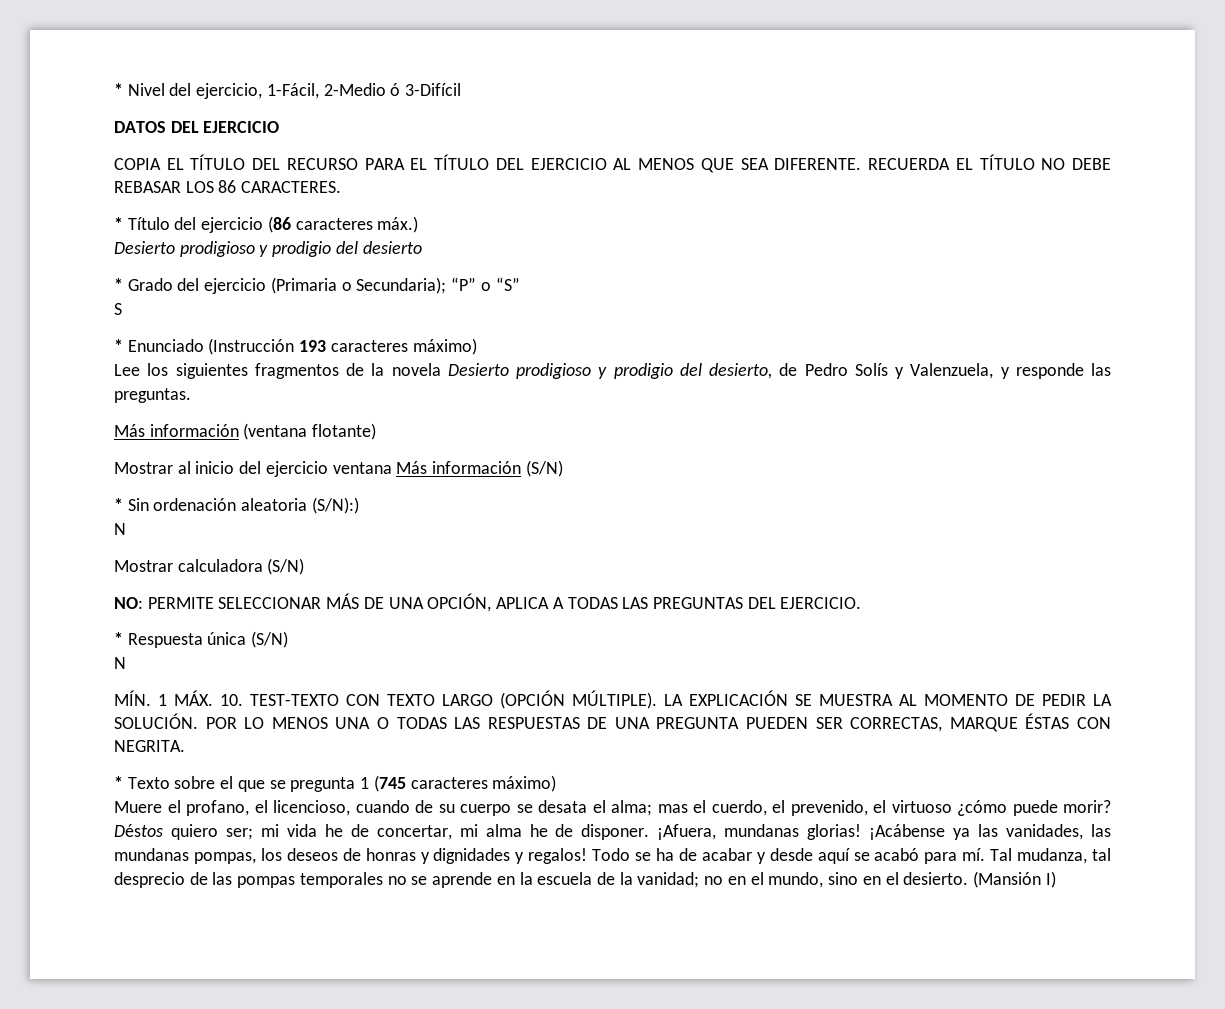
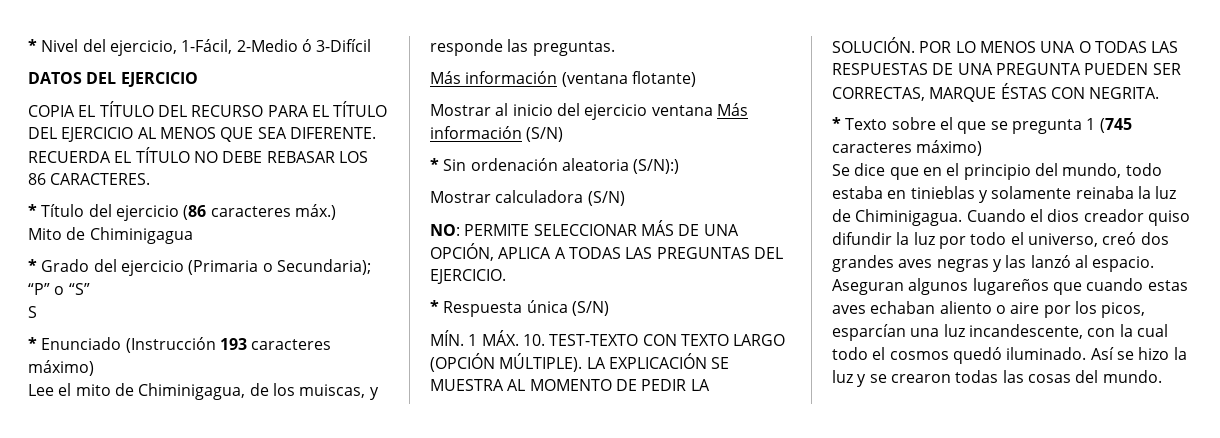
- Desierto prodigioso y prodigio del desierto
+ Mito de Chiminigagua
- Lee los siguientes fragmentos de la novela Desierto prodigioso y prodigio del desierto, de Pedro Solís y Valenzuela, y responde las preguntas.
+ Lee el mito de Chiminigagua, de los muiscas, y responde las preguntas.
  * Sin ordenación aleatoria (S/N):)
- N
  * Respuesta única (S/N)
- N
- Muere el profano, el licencioso, cuando de su cuerpo se desata el alma; mas el cuerdo, el prevenido, el virtuoso ¿cómo puede morir? Déstos quiero ser; mi vida he de concertar, mi alma he de disponer. ¡Afuera, mundanas glorias! ¡Acábense ya las vanidades, las mundanas pompas, los deseos de honras y dignidades y regalos! Todo se ha de acabar y desde aquí se acabó para mí. Tal mudanza, tal desprecio de las pompas temporales no se aprende en la escuela de la vanidad; no en el mundo, sino en el desierto. (Mansión I)
+ Se dice que en el principio del mundo, todo estaba en tinieblas y solamente reinaba la luz de Chiminigagua. Cuando el dios creador quiso difundir la luz por todo el universo, creó dos grandes aves negras y las lanzó al espacio. Aseguran algunos lugareños que cuando estas aves echaban aliento o aire por los picos, esparcían una luz incandescente, con la cual todo el cosmos quedó iluminado. Así se hizo la luz y se crearon todas las cosas del mundo.

